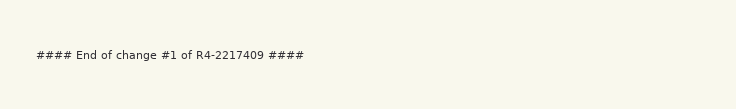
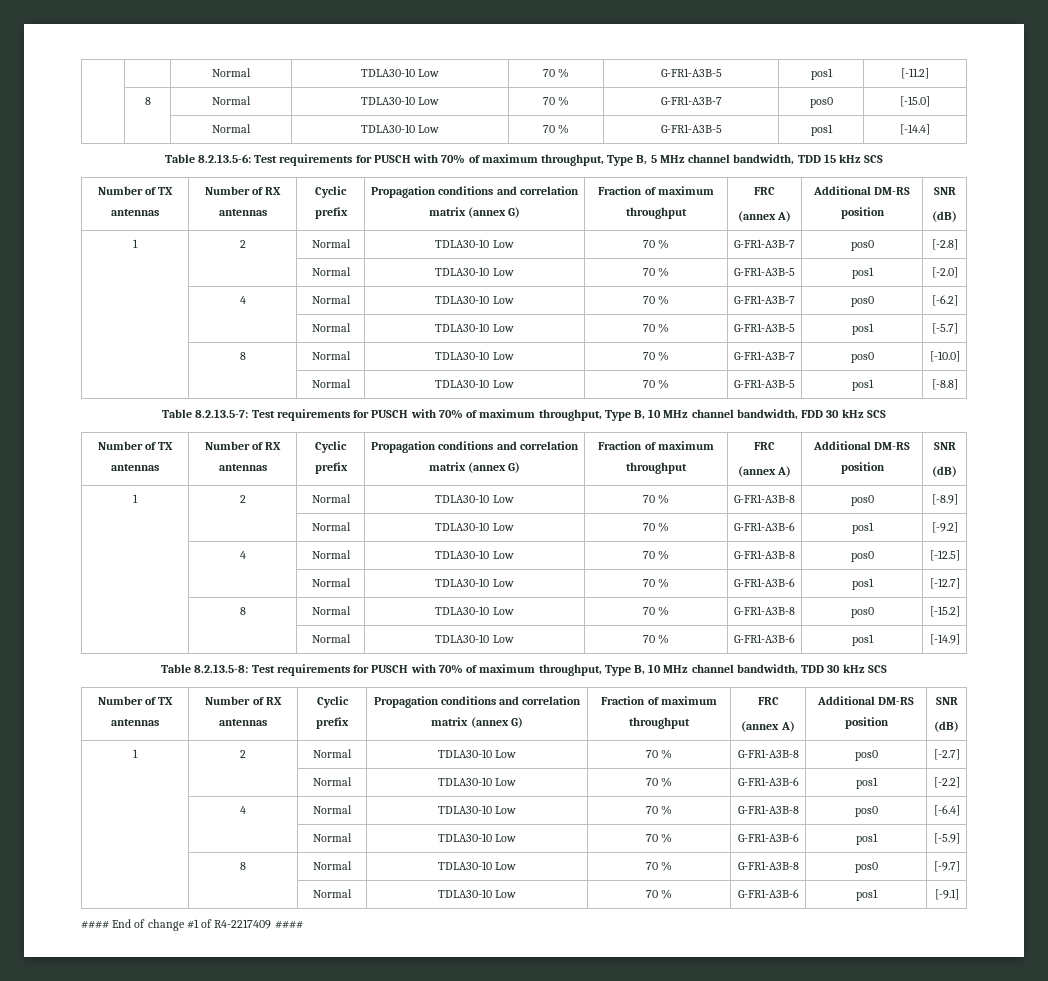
+ | | Normal | TDLA30-10 Low | 70 % | G-FR1-A3B-5 | pos1 | [-11.2]
+ | 8 | Normal | TDLA30-10 Low | 70 % | G-FR1-A3B-7 | pos0 | [-15.0]
+ | | Normal | TDLA30-10 Low | 70 % | G-FR1-A3B-5 | pos1 | [-14.4]
+ Table 8.2.13.5-6: Test requirements for PUSCH with 70% of maximum throughput, Type B, 5 MHz channel bandwidth, TDD 15 kHz SCS
+ Number of TX antennas | Number of RX antennas | Cyclic prefix | Propagation conditions and correlation matrix (annex G) | Fraction of maximum throughput | FRC
+ (annex A) | Additional DM-RS position | SNR
+ (dB)
+ 1 | 2 | Normal | TDLA30-10 Low | 70 % | G-FR1-A3B-7 | pos0 | [-2.8]
+ | | Normal | TDLA30-10 Low | 70 % | G-FR1-A3B-5 | pos1 | [-2.0]
+ | 4 | Normal | TDLA30-10 Low | 70 % | G-FR1-A3B-7 | pos0 | [-6.2]
+ | | Normal | TDLA30-10 Low | 70 % | G-FR1-A3B-5 | pos1 | [-5.7]
+ | 8 | Normal | TDLA30-10 Low | 70 % | G-FR1-A3B-7 | pos0 | [-10.0]
+ | | Normal | TDLA30-10 Low | 70 % | G-FR1-A3B-5 | pos1 | [-8.8]
+ Table 8.2.13.5-7: Test requirements for PUSCH with 70% of maximum throughput, Type B, 10 MHz channel bandwidth, FDD 30 kHz SCS
+ Number of TX antennas | Number of RX antennas | Cyclic prefix | Propagation conditions and correlation matrix (annex G) | Fraction of maximum throughput | FRC
+ (annex A) | Additional DM-RS position | SNR
+ (dB)
+ 1 | 2 | Normal | TDLA30-10 Low | 70 % | G-FR1-A3B-8 | pos0 | [-8.9]
+ | | Normal | TDLA30-10 Low | 70 % | G-FR1-A3B-6 | pos1 | [-9.2]
+ | 4 | Normal | TDLA30-10 Low | 70 % | G-FR1-A3B-8 | pos0 | [-12.5]
+ | | Normal | TDLA30-10 Low | 70 % | G-FR1-A3B-6 | pos1 | [-12.7]
+ | 8 | Normal | TDLA30-10 Low | 70 % | G-FR1-A3B-8 | pos0 | [-15.2]
+ | | Normal | TDLA30-10 Low | 70 % | G-FR1-A3B-6 | pos1 | [-14.9]
+ Table 8.2.13.5-8: Test requirements for PUSCH with 70% of maximum throughput, Type B, 10 MHz channel bandwidth, TDD 30 kHz SCS
+ Number of TX antennas | Number of RX antennas | Cyclic prefix | Propagation conditions and correlation matrix (annex G) | Fraction of maximum throughput | FRC
+ (annex A) | Additional DM-RS position | SNR
+ (dB)
+ 1 | 2 | Normal | TDLA30-10 Low | 70 % | G-FR1-A3B-8 | pos0 | [-2.7]
+ | | Normal | TDLA30-10 Low | 70 % | G-FR1-A3B-6 | pos1 | [-2.2]
+ | 4 | Normal | TDLA30-10 Low | 70 % | G-FR1-A3B-8 | pos0 | [-6.4]
+ | | Normal | TDLA30-10 Low | 70 % | G-FR1-A3B-6 | pos1 | [-5.9]
+ | 8 | Normal | TDLA30-10 Low | 70 % | G-FR1-A3B-8 | pos0 | [-9.7]
+ | | Normal | TDLA30-10 Low | 70 % | G-FR1-A3B-6 | pos1 | [-9.1]

